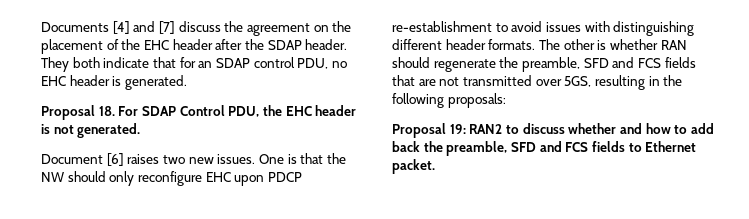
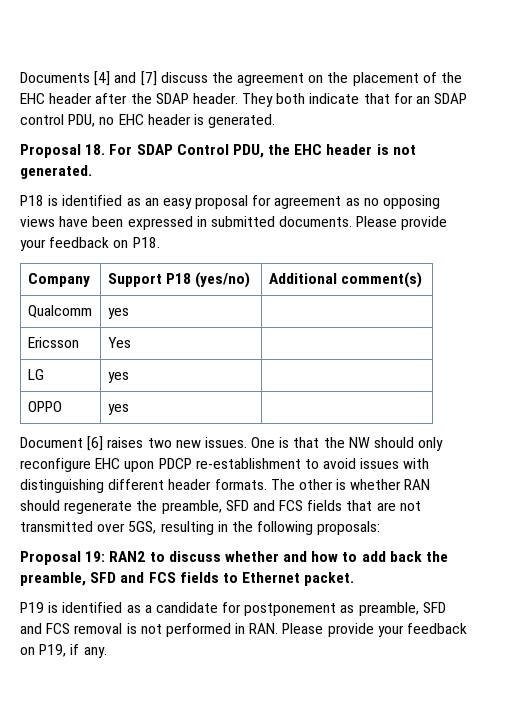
+ P18 is identified as an easy proposal for agreement as no opposing views have been expressed in submitted documents. Please provide your feedback on P18.
+ Company | Support P18 (yes/no) | Additional comment(s)
+ Qualcomm | yes |
+ Ericsson | Yes |
+ LG | yes |
+ OPPO | yes |
+ P19 is identified as a candidate for postponement as preamble, SFD and FCS removal is not performed in RAN. Please provide your feedback on P19, if any.

